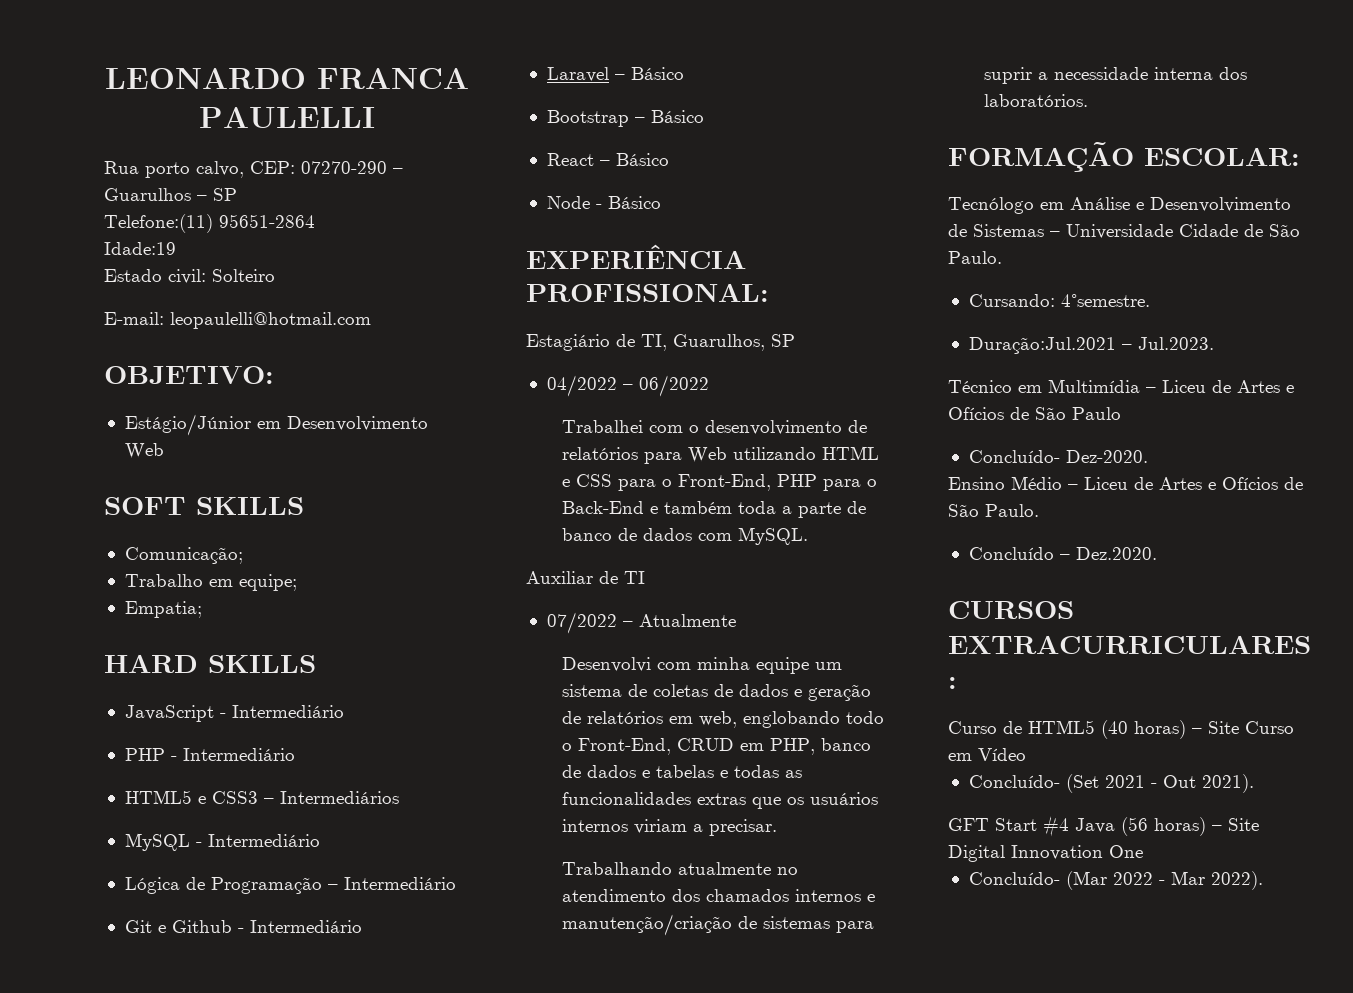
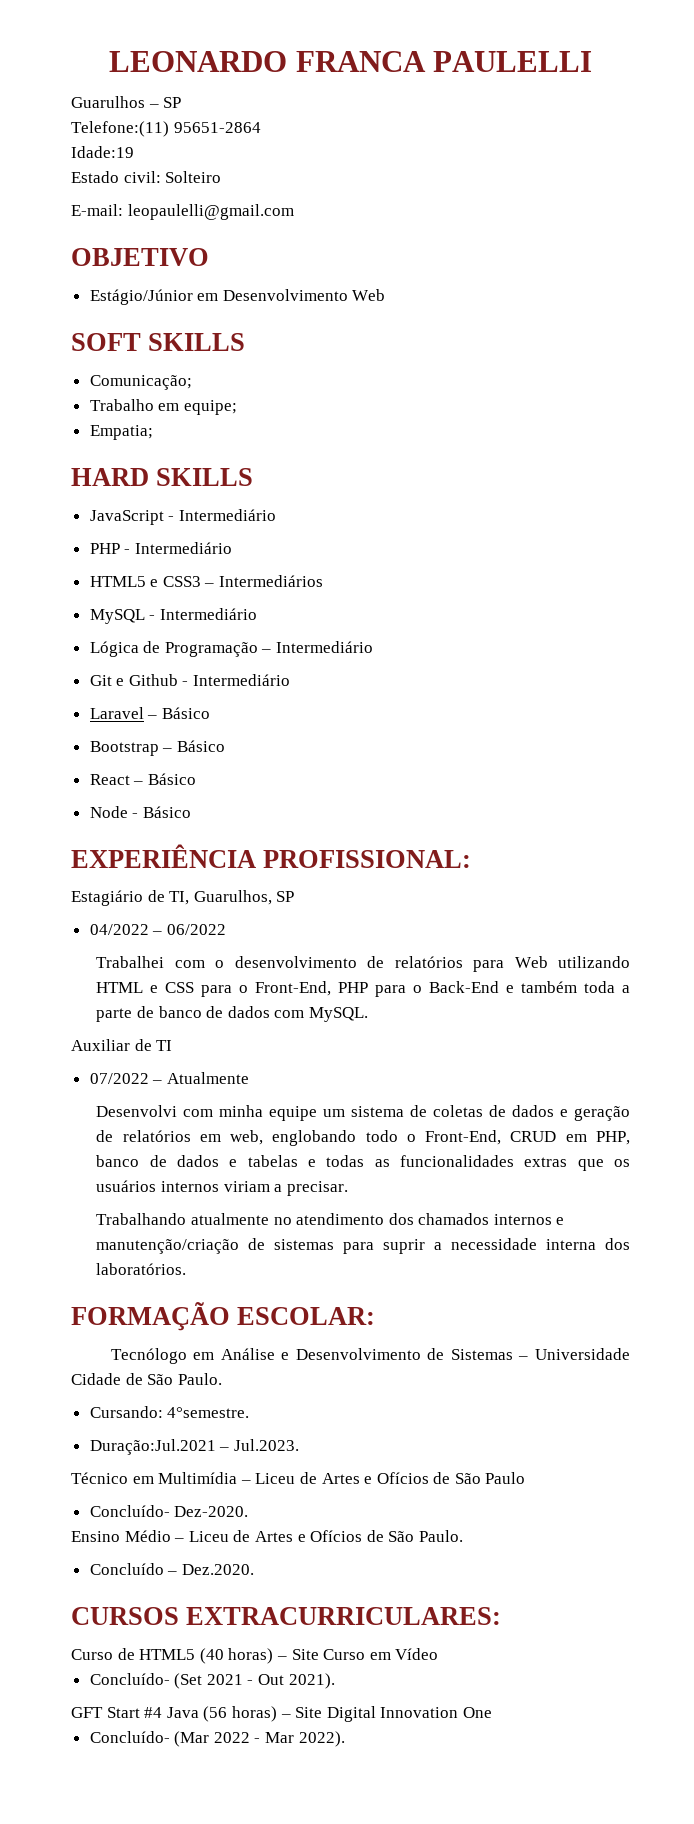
- Rua porto calvo, CEP: 07270-290 – Guarulhos – SP
+ Guarulhos – SP
- E-mail: leopaulelli@hotmail.com
- OBJETIVO:
+ E-mail: leopaulelli@gmail.com
+ OBJETIVO

